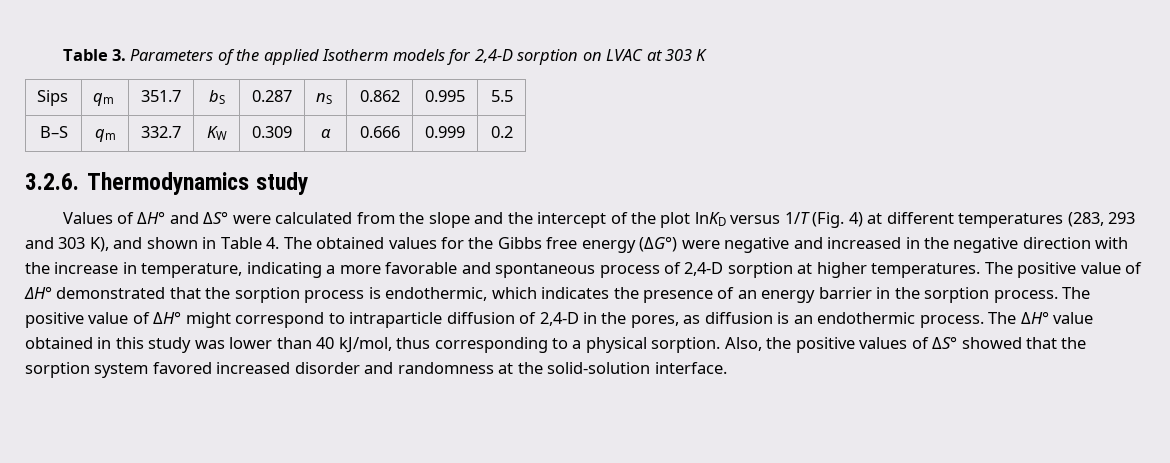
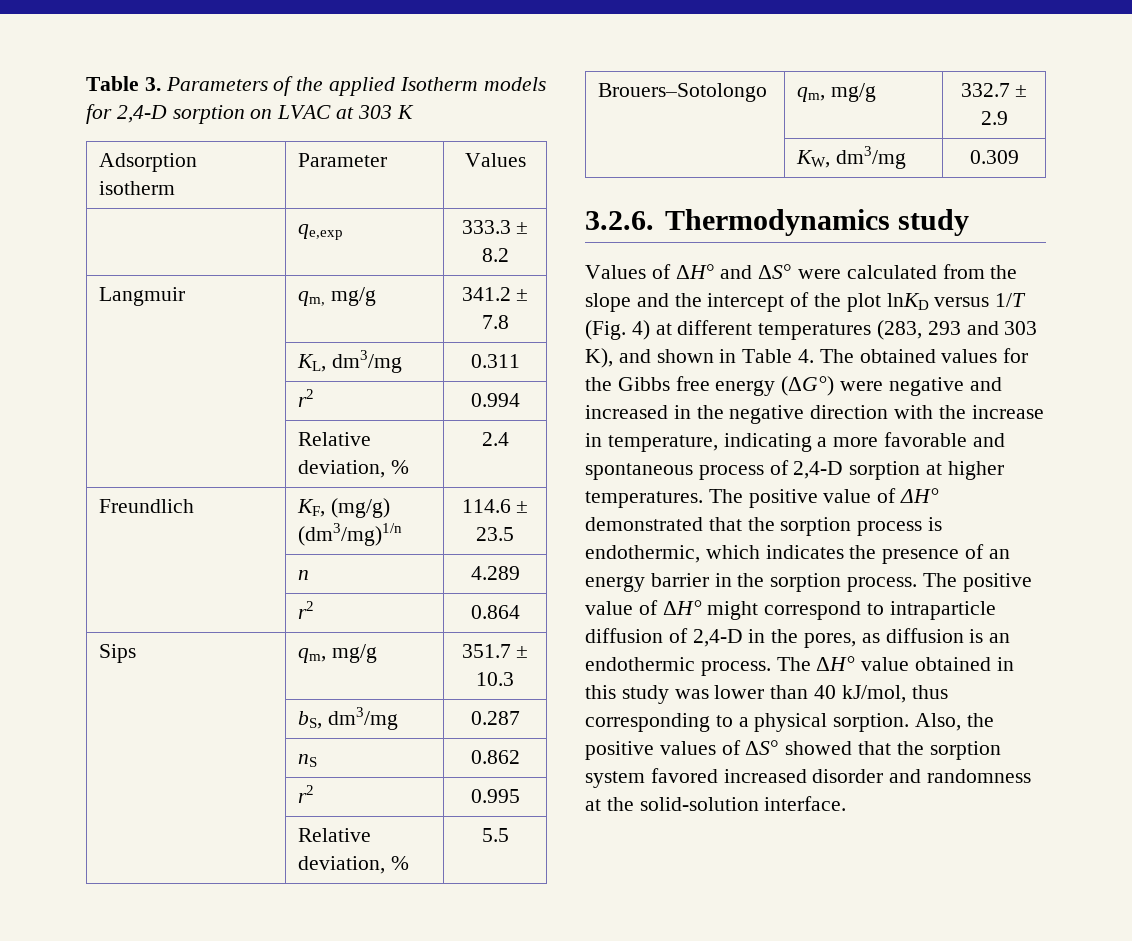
+ Adsorption isotherm | Parameter | Values
+ | qe,exp | 333.3 ± 8.2
+ Langmuir | qm, mg/g | 341.2 ± 7.8
+ | KL, dm3/mg | 0.311
+ | r2 | 0.994
+ | Relative deviation, % | 2.4
+ Freundlich | KF, (mg/g) (dm3/mg)1/n | 114.6 ± 23.5
+ | n | 4.289
+ | r2 | 0.864
- Sips | qm | 351.7 | bS | 0.287 | nS | 0.862 | 0.995 | 5.5
- B–S | qm | 332.7 | KW | 0.309 | α | 0.666 | 0.999 | 0.2
+ Sips | qm, mg/g | 351.7 ± 10.3
+ | bS, dm3/mg | 0.287
+ | nS | 0.862
+ | r2 | 0.995
+ | Relative deviation, % | 5.5
+ Brouers–Sotolongo | qm, mg/g | 332.7 ± 2.9
+ | KW, dm3/mg | 0.309

